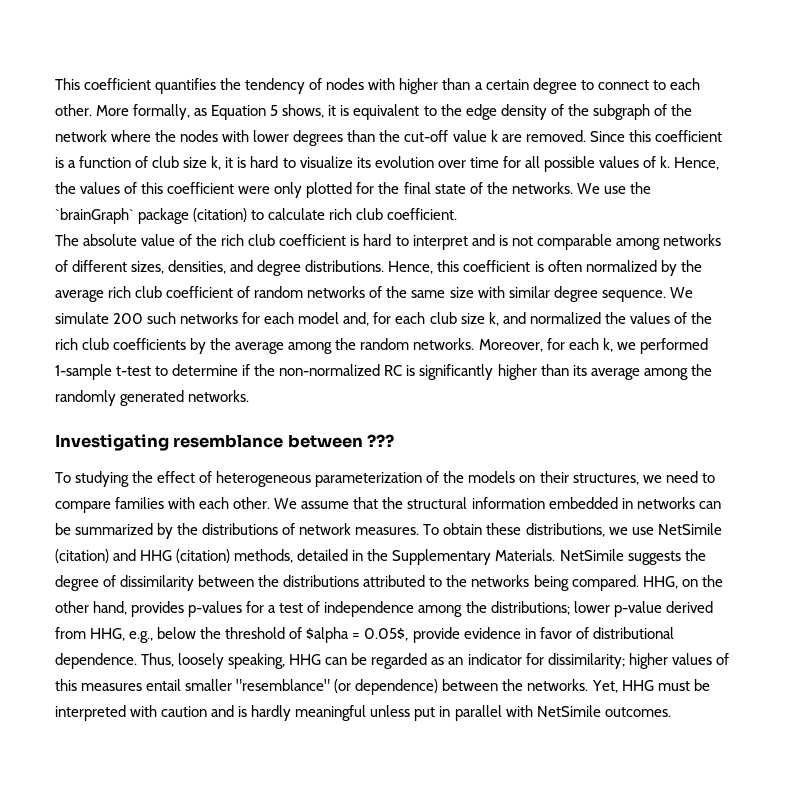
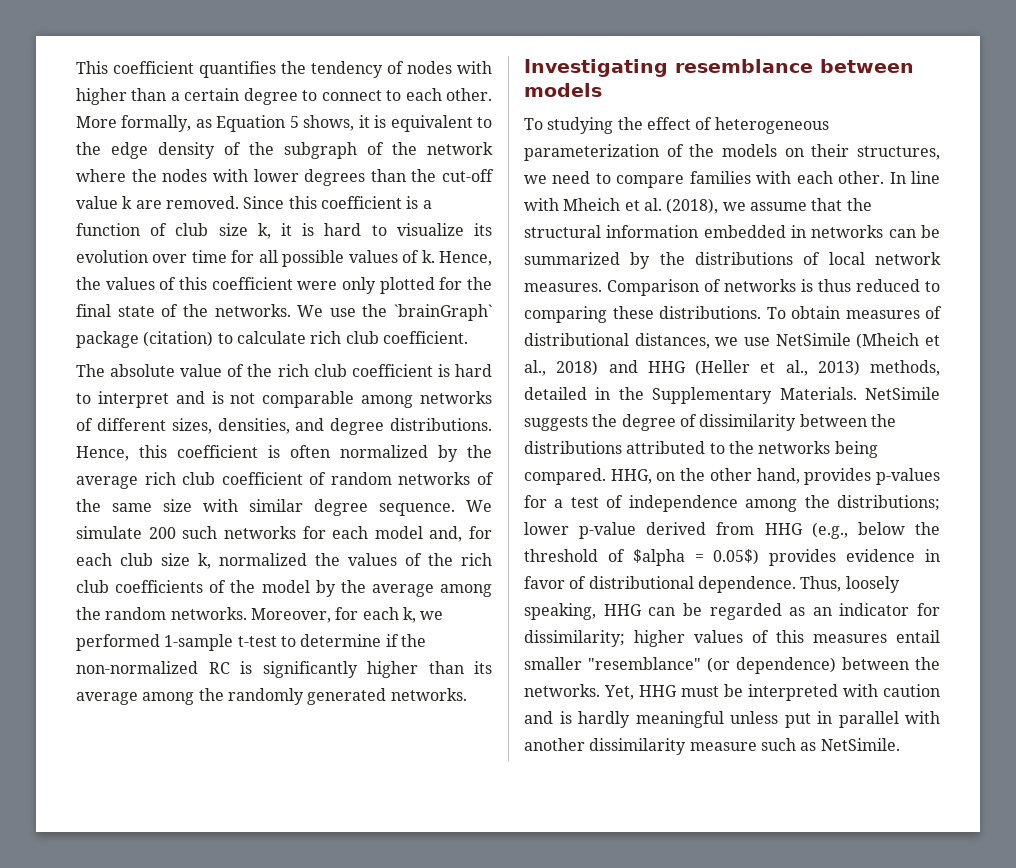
- We simulate 200 such networks for each model and, for each club size k, and normalized the values of the rich club coefficients by the average among the random networks.
+ We simulate 200 such networks for each model and, for each club size k, normalized the values of the rich club coefficients of the model by the average among the random networks.
- Investigating resemblance between ???
+ Investigating resemblance between models
- We assume that the structural information embedded in networks can be summarized by the distributions of network measures.
+ In line with Mheich et al. (2018), we assume that the structural information embedded in networks can be summarized by the distributions of local network measures.
- To obtain these distributions, we use NetSimile (citation) and HHG (citation) methods, detailed in the Supplementary Materials.
+ Comparison of networks is thus reduced to comparing these distributions. To obtain measures of distributional distances, we use NetSimile (Mheich et al., 2018) and HHG (Heller et al., 2013) methods, detailed in the Supplementary Materials.
- HHG, on the other hand, provides p-values for a test of independence among the distributions; lower p-value derived from HHG, e.g., below the threshold of $alpha = 0.05$, provide evidence in favor of distributional dependence.
+ HHG, on the other hand, provides p-values for a test of independence among the distributions; lower p-value derived from HHG (e.g., below the threshold of $alpha = 0.05$) provides evidence in favor of distributional dependence.
- Yet, HHG must be interpreted with caution and is hardly meaningful unless put in parallel with NetSimile outcomes.
+ Yet, HHG must be interpreted with caution and is hardly meaningful unless put in parallel with another dissimilarity measure such as NetSimile.

